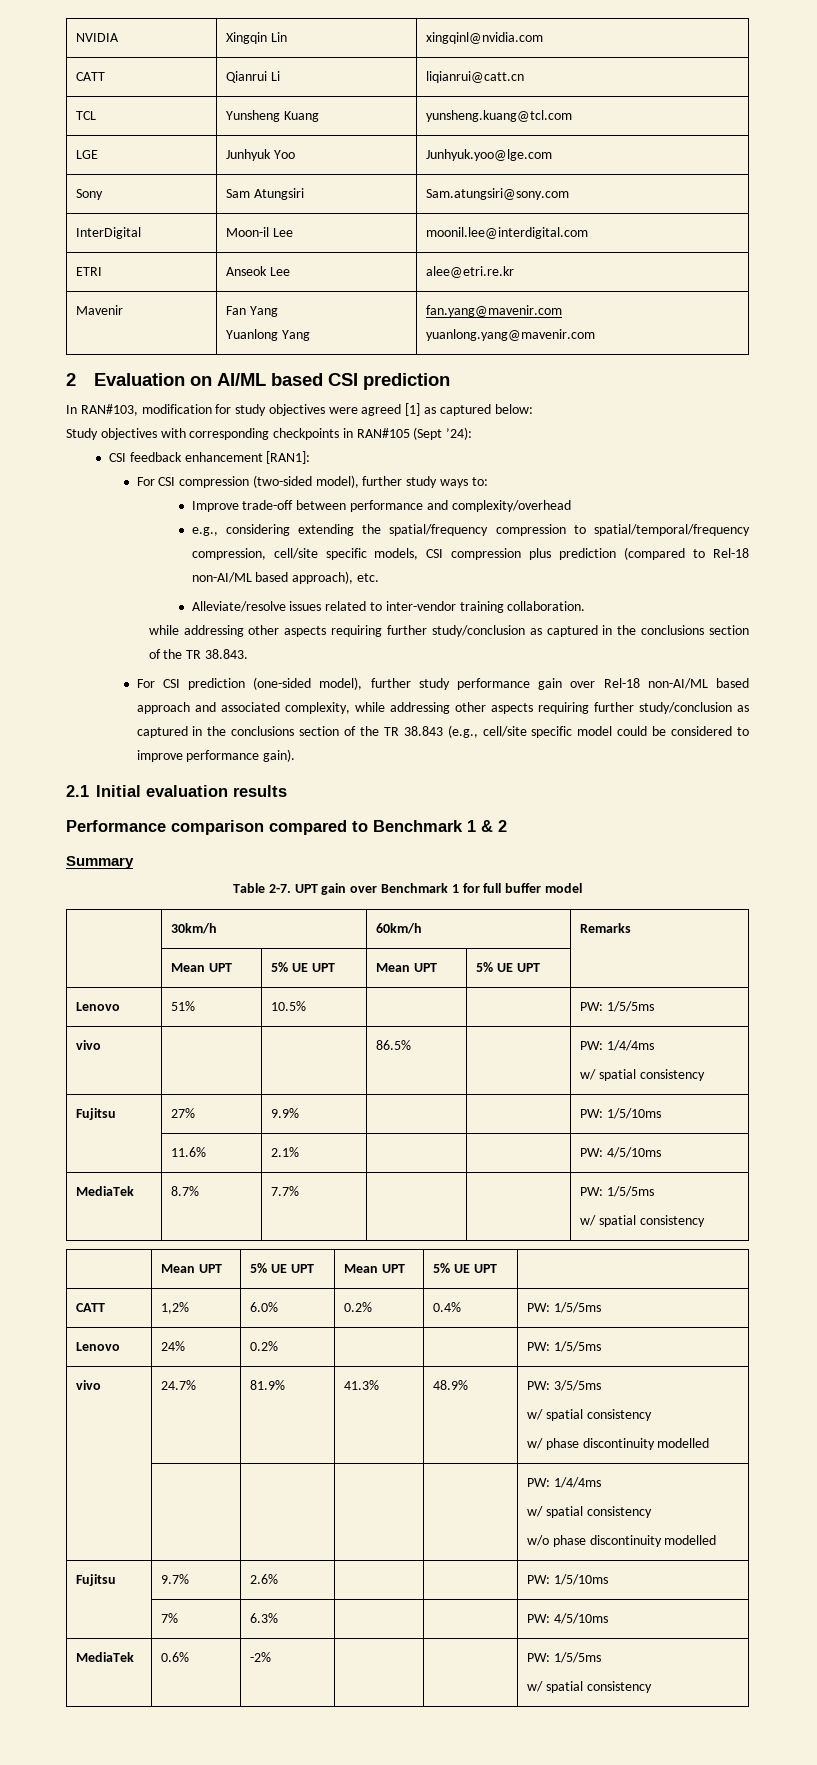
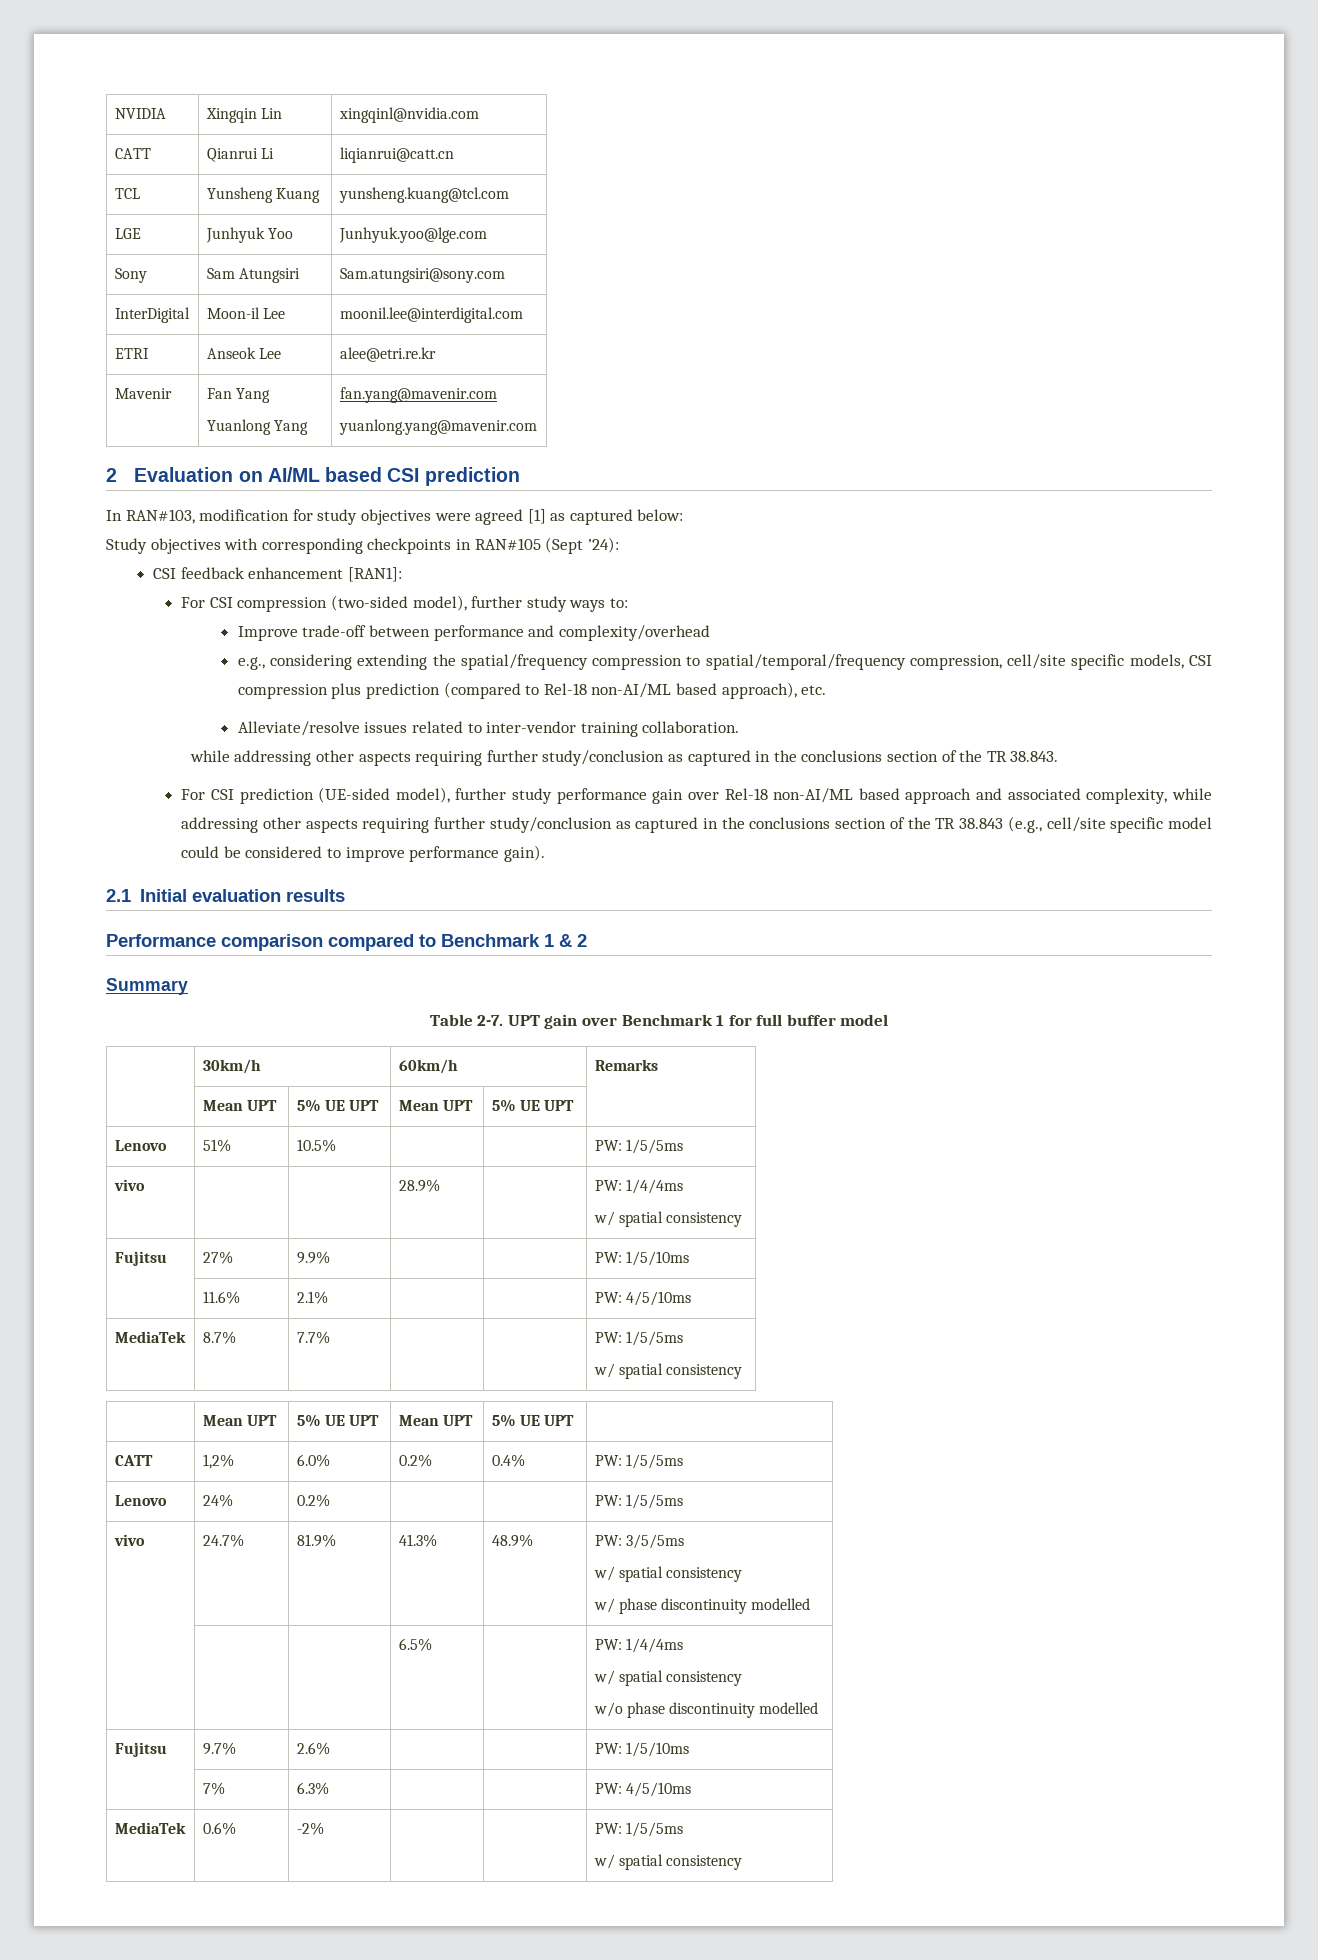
- For CSI prediction (one-sided model), further study performance gain over Rel-18 non-AI/ML based approach and associated complexity, while addressing other aspects requiring further study/conclusion as captured in the conclusions section of the TR 38.843 (e.g., cell/site specific model could be considered to improve performance gain).
+ For CSI prediction (UE-sided model), further study performance gain over Rel-18 non-AI/ML based approach and associated complexity, while addressing other aspects requiring further study/conclusion as captured in the conclusions section of the TR 38.843 (e.g., cell/site specific model could be considered to improve performance gain).
- vivo | | | 86.5% | | PW: 1/4/4ms
+ vivo | | | 28.9% | | PW: 1/4/4ms
- | | | | | PW: 1/4/4ms
+ | | | 6.5% | | PW: 1/4/4ms

